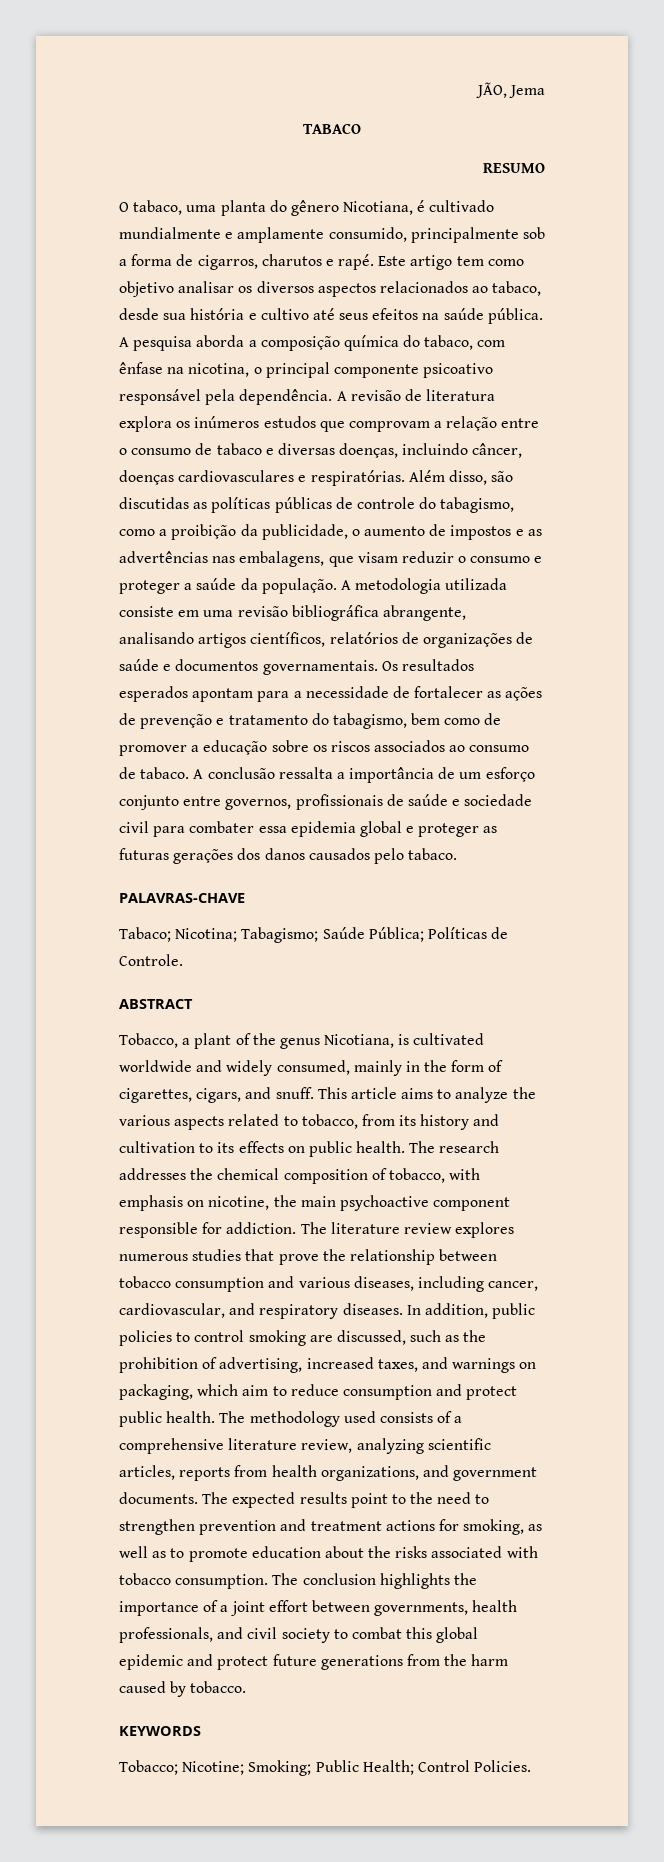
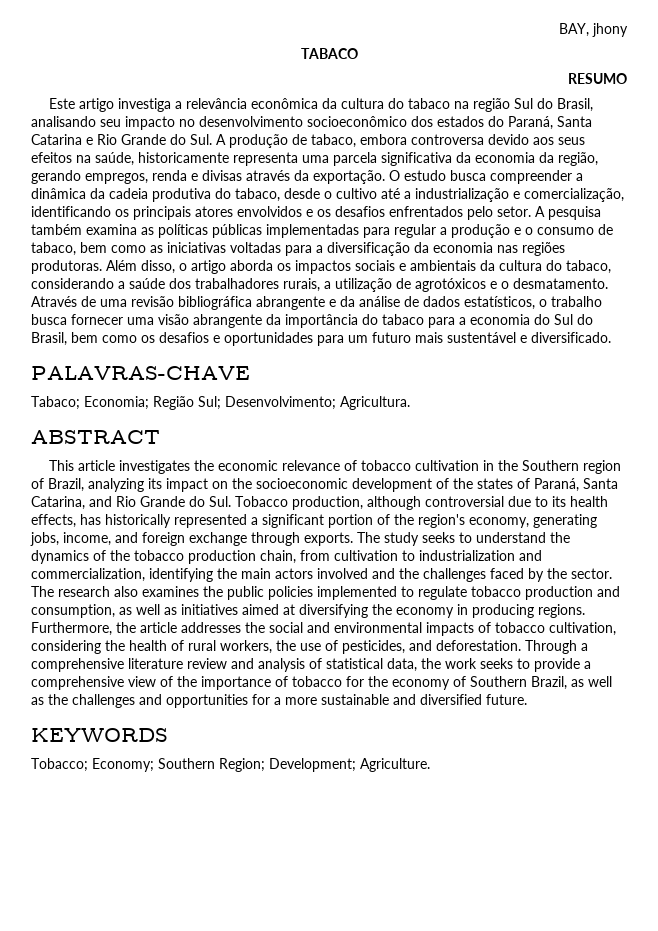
- JÃO, Jema
+ BAY, jhony
- O tabaco, uma planta do gênero Nicotiana, é cultivado mundialmente e amplamente consumido, principalmente sob a forma de cigarros, charutos e rapé. Este artigo tem como objetivo analisar os diversos aspectos relacionados ao tabaco, desde sua história e cultivo até seus efeitos na saúde pública. A pesquisa aborda a composição química do tabaco, com ênfase na nicotina, o principal componente psicoativo responsável pela dependência. A revisão de literatura explora os inúmeros estudos que comprovam a relação entre o consumo de tabaco e diversas doenças, incluindo câncer, doenças cardiovasculares e respiratórias. Além disso, são discutidas as políticas públicas de controle do tabagismo, como a proibição da publicidade, o aumento de impostos e as advertências nas embalagens, que visam reduzir o consumo e proteger a saúde da população. A metodologia utilizada consiste em uma revisão bibliográfica abrangente, analisando artigos científicos, relatórios de organizações de saúde e documentos governamentais. Os resultados esperados apontam para a necessidade de fortalecer as ações de prevenção e tratamento do tabagismo, bem como de promover a educação sobre os riscos associados ao consumo de tabaco. A conclusão ressalta a importância de um esforço conjunto entre governos, profissionais de saúde e sociedade civil para combater essa epidemia global e proteger as futuras gerações dos danos causados pelo tabaco.
+ Este artigo investiga a relevância econômica da cultura do tabaco na região Sul do Brasil, analisando seu impacto no desenvolvimento socioeconômico dos estados do Paraná, Santa Catarina e Rio Grande do Sul. A produção de tabaco, embora controversa devido aos seus efeitos na saúde, historicamente representa uma parcela significativa da economia da região, gerando empregos, renda e divisas através da exportação. O estudo busca compreender a dinâmica da cadeia produtiva do tabaco, desde o cultivo até a industrialização e comercialização, identificando os principais atores envolvidos e os desafios enfrentados pelo setor. A pesquisa também examina as políticas públicas implementadas para regular a produção e o consumo de tabaco, bem como as iniciativas voltadas para a diversificação da economia nas regiões produtoras. Além disso, o artigo aborda os impactos sociais e ambientais da cultura do tabaco, considerando a saúde dos trabalhadores rurais, a utilização de agrotóxicos e o desmatamento. Através de uma revisão bibliográfica abrangente e da análise de dados estatísticos, o trabalho busca fornecer uma visão abrangente da importância do tabaco para a economia do Sul do Brasil, bem como os desafios e oportunidades para um futuro mais sustentável e diversificado.
  PALAVRAS-CHAVE
- Tabaco; Nicotina; Tabagismo; Saúde Pública; Políticas de Controle.
+ Tabaco; Economia; Região Sul; Desenvolvimento; Agricultura.
  ABSTRACT
- Tobacco, a plant of the genus Nicotiana, is cultivated worldwide and widely consumed, mainly in the form of cigarettes, cigars, and snuff. This article aims to analyze the various aspects related to tobacco, from its history and cultivation to its effects on public health. The research addresses the chemical composition of tobacco, with emphasis on nicotine, the main psychoactive component responsible for addiction. The literature review explores numerous studies that prove the relationship between tobacco consumption and various diseases, including cancer, cardiovascular, and respiratory diseases. In addition, public policies to control smoking are discussed, such as the prohibition of advertising, increased taxes, and warnings on packaging, which aim to reduce consumption and protect public health. The methodology used consists of a comprehensive literature review, analyzing scientific articles, reports from health organizations, and government documents. The expected results point to the need to strengthen prevention and treatment actions for smoking, as well as to promote education about the risks associated with tobacco consumption. The conclusion highlights the importance of a joint effort between governments, health professionals, and civil society to combat this global epidemic and protect future generations from the harm caused by tobacco.
+ This article investigates the economic relevance of tobacco cultivation in the Southern region of Brazil, analyzing its impact on the socioeconomic development of the states of Paraná, Santa Catarina, and Rio Grande do Sul. Tobacco production, although controversial due to its health effects, has historically represented a significant portion of the region's economy, generating jobs, income, and foreign exchange through exports. The study seeks to understand the dynamics of the tobacco production chain, from cultivation to industrialization and commercialization, identifying the main actors involved and the challenges faced by the sector. The research also examines the public policies implemented to regulate tobacco production and consumption, as well as initiatives aimed at diversifying the economy in producing regions. Furthermore, the article addresses the social and environmental impacts of tobacco cultivation, considering the health of rural workers, the use of pesticides, and deforestation. Through a comprehensive literature review and analysis of statistical data, the work seeks to provide a comprehensive view of the importance of tobacco for the economy of Southern Brazil, as well as the challenges and opportunities for a more sustainable and diversified future.
  KEYWORDS
- Tobacco; Nicotine; Smoking; Public Health; Control Policies.
+ Tobacco; Economy; Southern Region; Development; Agriculture.

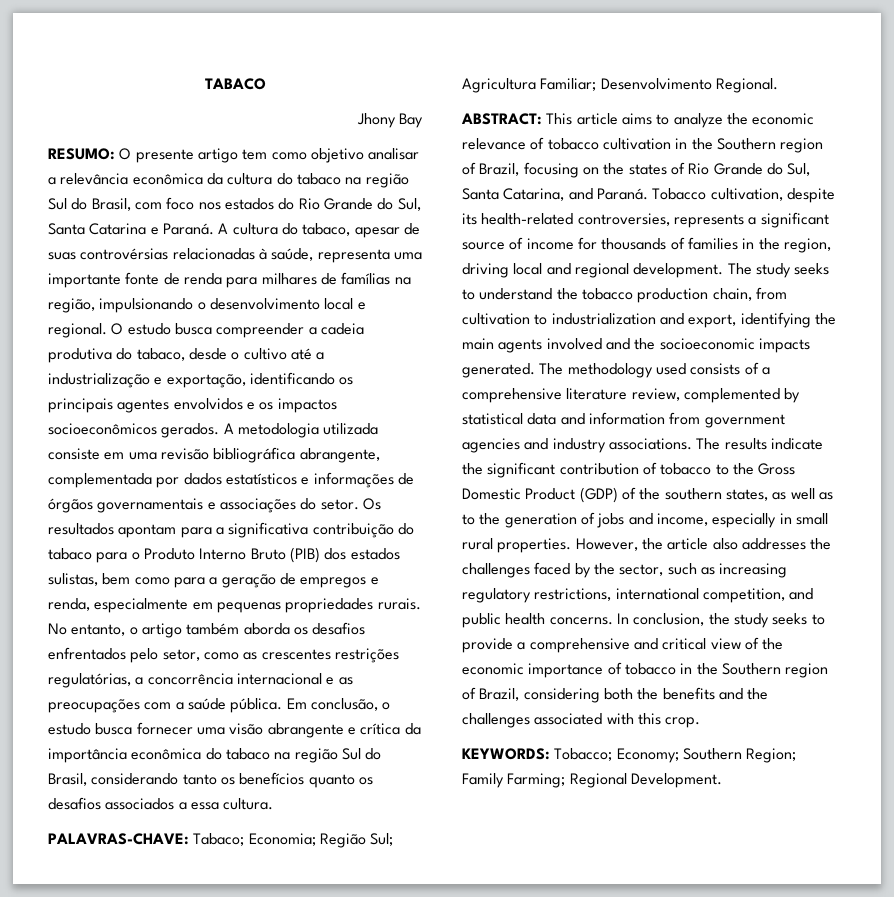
- BAY, jhony
- RESUMO
- Este artigo investiga a relevância econômica da cultura do tabaco na região Sul do Brasil, analisando seu impacto no desenvolvimento socioeconômico dos estados do Paraná, Santa Catarina e Rio Grande do Sul. A produção de tabaco, embora controversa devido aos seus efeitos na saúde, historicamente representa uma parcela significativa da economia da região, gerando empregos, renda e divisas através da exportação.
+ Jhony Bay
+ RESUMO: O presente artigo tem como objetivo analisar a relevância econômica da cultura do tabaco na região Sul do Brasil, com foco nos estados do Rio Grande do Sul, Santa Catarina e Paraná. A cultura do tabaco, apesar de suas controvérsias relacionadas à saúde, representa uma importante fonte de renda para milhares de famílias na região, impulsionando o desenvolvimento local e regional.
- O estudo busca compreender a dinâmica da cadeia produtiva do tabaco, desde o cultivo até a industrialização e comercialização, identificando os principais atores envolvidos e os desafios enfrentados pelo setor. A pesquisa também examina as políticas públicas implementadas para regular a produção e o consumo de tabaco, bem como as iniciativas voltadas para a diversificação da economia nas regiões produtoras. Além disso, o artigo aborda os impactos sociais e ambientais da cultura do tabaco, considerando a saúde dos trabalhadores rurais, a utilização de agrotóxicos e o desmatamento. Através de uma revisão bibliográfica abrangente e da análise de dados estatísticos, o trabalho busca fornecer uma visão abrangente da importância do tabaco para a economia do Sul do Brasil, bem como os desafios e oportunidades para um futuro mais sustentável e diversificado.
- PALAVRAS-CHAVE
- Tabaco; Economia; Região Sul; Desenvolvimento; Agricultura.
- ABSTRACT
- This article investigates the economic relevance of tobacco cultivation in the Southern region of Brazil, analyzing its impact on the socioeconomic development of the states of Paraná, Santa Catarina, and Rio Grande do Sul. Tobacco production, although controversial due to its health effects, has historically represented a significant portion of the region's economy, generating jobs, income, and foreign exchange through exports.
+ O estudo busca compreender a cadeia produtiva do tabaco, desde o cultivo até a industrialização e exportação, identificando os principais agentes envolvidos e os impactos socioeconômicos gerados. A metodologia utilizada consiste em uma revisão bibliográfica abrangente, complementada por dados estatísticos e informações de órgãos governamentais e associações do setor. Os resultados apontam para a significativa contribuição do tabaco para o Produto Interno Bruto (PIB) dos estados sulistas, bem como para a geração de empregos e renda, especialmente em pequenas propriedades rurais. No entanto, o artigo também aborda os desafios enfrentados pelo setor, como as crescentes restrições regulatórias, a concorrência internacional e as preocupações com a saúde pública. Em conclusão, o estudo busca fornecer uma visão abrangente e crítica da importância econômica do tabaco na região Sul do Brasil, considerando tanto os benefícios quanto os desafios associados a essa cultura.
+ PALAVRAS-CHAVE: Tabaco; Economia; Região Sul; Agricultura Familiar; Desenvolvimento Regional.
+ ABSTRACT: This article aims to analyze the economic relevance of tobacco cultivation in the Southern region of Brazil, focusing on the states of Rio Grande do Sul, Santa Catarina, and Paraná. Tobacco cultivation, despite its health-related controversies, represents a significant source of income for thousands of families in the region, driving local and regional development.
- The study seeks to understand the dynamics of the tobacco production chain, from cultivation to industrialization and commercialization, identifying the main actors involved and the challenges faced by the sector. The research also examines the public policies implemented to regulate tobacco production and consumption, as well as initiatives aimed at diversifying the economy in producing regions. Furthermore, the article addresses the social and environmental impacts of tobacco cultivation, considering the health of rural workers, the use of pesticides, and deforestation. Through a comprehensive literature review and analysis of statistical data, the work seeks to provide a comprehensive view of the importance of tobacco for the economy of Southern Brazil, as well as the challenges and opportunities for a more sustainable and diversified future.
- KEYWORDS
- Tobacco; Economy; Southern Region; Development; Agriculture.
+ The study seeks to understand the tobacco production chain, from cultivation to industrialization and export, identifying the main agents involved and the socioeconomic impacts generated. The methodology used consists of a comprehensive literature review, complemented by statistical data and information from government agencies and industry associations. The results indicate the significant contribution of tobacco to the Gross Domestic Product (GDP) of the southern states, as well as to the generation of jobs and income, especially in small rural properties. However, the article also addresses the challenges faced by the sector, such as increasing regulatory restrictions, international competition, and public health concerns. In conclusion, the study seeks to provide a comprehensive and critical view of the economic importance of tobacco in the Southern region of Brazil, considering both the benefits and the challenges associated with this crop.
+ KEYWORDS: Tobacco; Economy; Southern Region; Family Farming; Regional Development.

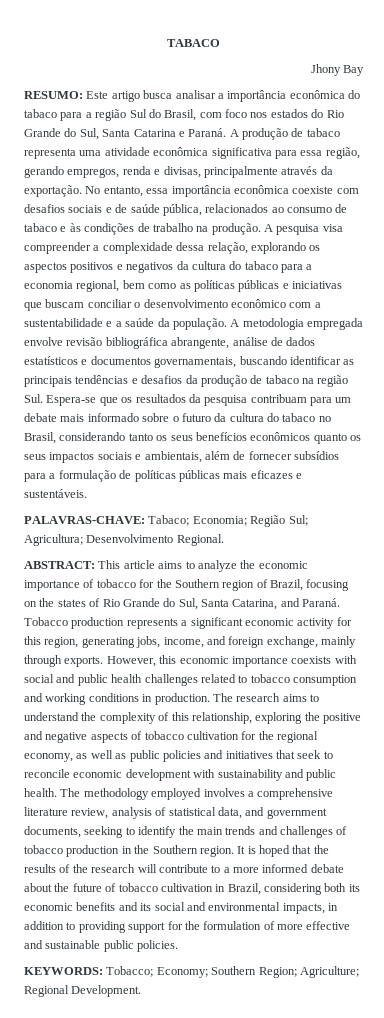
- RESUMO: O presente artigo tem como objetivo analisar a relevância econômica da cultura do tabaco na região Sul do Brasil, com foco nos estados do Rio Grande do Sul, Santa Catarina e Paraná.
+ RESUMO: Este artigo busca analisar a importância econômica do tabaco para a região Sul do Brasil, com foco nos estados do Rio Grande do Sul, Santa Catarina e Paraná.
- A cultura do tabaco, apesar de suas controvérsias relacionadas à saúde, representa uma importante fonte de renda para milhares de famílias na região, impulsionando o desenvolvimento local e regional. O estudo busca compreender a cadeia produtiva do tabaco, desde o cultivo até a industrialização e exportação, identificando os principais agentes envolvidos e os impactos socioeconômicos gerados. A metodologia utilizada consiste em uma revisão bibliográfica abrangente, complementada por dados estatísticos e informações de órgãos governamentais e associações do setor. Os resultados apontam para a significativa contribuição do tabaco para o Produto Interno Bruto (PIB) dos estados sulistas, bem como para a geração de empregos e renda, especialmente em pequenas propriedades rurais. No entanto, o artigo também aborda os desafios enfrentados pelo setor, como as crescentes restrições regulatórias, a concorrência internacional e as preocupações com a saúde pública. Em conclusão, o estudo busca fornecer uma visão abrangente e crítica da importância econômica do tabaco na região Sul do Brasil, considerando tanto os benefícios quanto os desafios associados a essa cultura.
+ A produção de tabaco representa uma atividade econômica significativa para essa região, gerando empregos, renda e divisas, principalmente através da exportação. No entanto, essa importância econômica coexiste com desafios sociais e de saúde pública, relacionados ao consumo de tabaco e às condições de trabalho na produção. A pesquisa visa compreender a complexidade dessa relação, explorando os aspectos positivos e negativos da cultura do tabaco para a economia regional, bem como as políticas públicas e iniciativas que buscam conciliar o desenvolvimento econômico com a sustentabilidade e a saúde da população. A metodologia empregada envolve revisão bibliográfica abrangente, análise de dados estatísticos e documentos governamentais, buscando identificar as principais tendências e desafios da produção de tabaco na região Sul. Espera-se que os resultados da pesquisa contribuam para um debate mais informado sobre o futuro da cultura do tabaco no Brasil, considerando tanto os seus benefícios econômicos quanto os seus impactos sociais e ambientais, além de fornecer subsídios para a formulação de políticas públicas mais eficazes e sustentáveis.
- PALAVRAS-CHAVE: Tabaco; Economia; Região Sul; Agricultura Familiar; Desenvolvimento Regional.
+ PALAVRAS-CHAVE: Tabaco; Economia; Região Sul; Agricultura; Desenvolvimento Regional.
- ABSTRACT: This article aims to analyze the economic relevance of tobacco cultivation in the Southern region of Brazil, focusing on the states of Rio Grande do Sul, Santa Catarina, and Paraná.
+ ABSTRACT: This article aims to analyze the economic importance of tobacco for the Southern region of Brazil, focusing on the states of Rio Grande do Sul, Santa Catarina, and Paraná.
- Tobacco cultivation, despite its health-related controversies, represents a significant source of income for thousands of families in the region, driving local and regional development. The study seeks to understand the tobacco production chain, from cultivation to industrialization and export, identifying the main agents involved and the socioeconomic impacts generated. The methodology used consists of a comprehensive literature review, complemented by statistical data and information from government agencies and industry associations. The results indicate the significant contribution of tobacco to the Gross Domestic Product (GDP) of the southern states, as well as to the generation of jobs and income, especially in small rural properties. However, the article also addresses the challenges faced by the sector, such as increasing regulatory restrictions, international competition, and public health concerns. In conclusion, the study seeks to provide a comprehensive and critical view of the economic importance of tobacco in the Southern region of Brazil, considering both the benefits and the challenges associated with this crop.
+ Tobacco production represents a significant economic activity for this region, generating jobs, income, and foreign exchange, mainly through exports. However, this economic importance coexists with social and public health challenges related to tobacco consumption and working conditions in production. The research aims to understand the complexity of this relationship, exploring the positive and negative aspects of tobacco cultivation for the regional economy, as well as public policies and initiatives that seek to reconcile economic development with sustainability and public health. The methodology employed involves a comprehensive literature review, analysis of statistical data, and government documents, seeking to identify the main trends and challenges of tobacco production in the Southern region. It is hoped that the results of the research will contribute to a more informed debate about the future of tobacco cultivation in Brazil, considering both its economic benefits and its social and environmental impacts, in addition to providing support for the formulation of more effective and sustainable public policies.
- KEYWORDS: Tobacco; Economy; Southern Region; Family Farming; Regional Development.
+ KEYWORDS: Tobacco; Economy; Southern Region; Agriculture; Regional Development.

